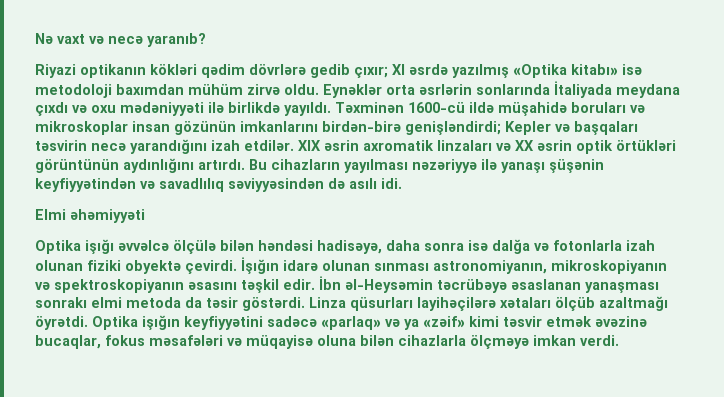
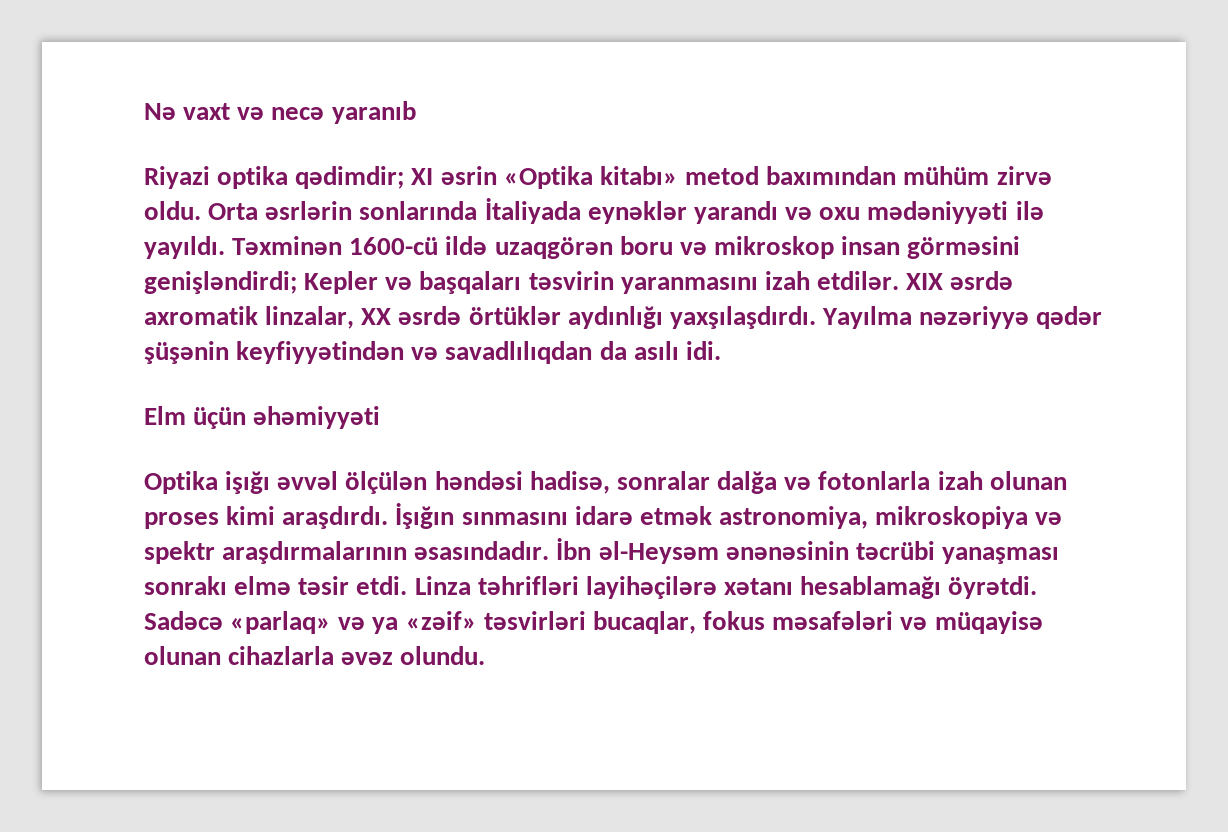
- Nə vaxt və necə yaranıb?
+ Nə vaxt və necə yaranıb
- Riyazi optikanın kökləri qədim dövrlərə gedib çıxır; XI əsrdə yazılmış «Optika kitabı» isə metodoloji baxımdan mühüm zirvə oldu.
+ Riyazi optika qədimdir; XI əsrin «Optika kitabı» metod baxımından mühüm zirvə oldu.
- Eynəklər orta əsrlərin sonlarında İtaliyada meydana çıxdı və oxu mədəniyyəti ilə birlikdə yayıldı.
+ Orta əsrlərin sonlarında İtaliyada eynəklər yarandı və oxu mədəniyyəti ilə yayıldı.
- Təxminən 1600-cü ildə müşahidə boruları və mikroskoplar insan gözünün imkanlarını birdən-birə genişləndirdi; Kepler və başqaları təsvirin necə yarandığını izah etdilər.
+ Təxminən 1600-cü ildə uzaqgörən boru və mikroskop insan görməsini genişləndirdi; Kepler və başqaları təsvirin yaranmasını izah etdilər.
- XIX əsrin axromatik linzaları və XX əsrin optik örtükləri görüntünün aydınlığını artırdı. Bu cihazların yayılması nəzəriyyə ilə yanaşı şüşənin keyfiyyətindən və savadlılıq səviyyəsindən də asılı idi.
+ XIX əsrdə axromatik linzalar, XX əsrdə örtüklər aydınlığı yaxşılaşdırdı. Yayılma nəzəriyyə qədər şüşənin keyfiyyətindən və savadlılıqdan da asılı idi.
- Elmi əhəmiyyəti
+ Elm üçün əhəmiyyəti
- Optika işığı əvvəlcə ölçülə bilən həndəsi hadisəyə, daha sonra isə dalğa və fotonlarla izah olunan fiziki obyektə çevirdi. İşığın idarə olunan sınması astronomiyanın, mikroskopiyanın və spektroskopiyanın əsasını təşkil edir. İbn əl-Heysəmin təcrübəyə əsaslanan yanaşması sonrakı elmi metoda da təsir göstərdi. Linza qüsurları layihəçilərə xətaları ölçüb azaltmağı öyrətdi. Optika işığın keyfiyyətini sadəcə «parlaq» və ya «zəif» kimi təsvir etmək əvəzinə bucaqlar, fokus məsafələri və müqayisə oluna bilən cihazlarla ölçməyə imkan verdi.
+ Optika işığı əvvəl ölçülən həndəsi hadisə, sonralar dalğa və fotonlarla izah olunan proses kimi araşdırdı. İşığın sınmasını idarə etmək astronomiya, mikroskopiya və spektr araşdırmalarının əsasındadır. İbn əl-Heysəm ənənəsinin təcrübi yanaşması sonrakı elmə təsir etdi. Linza təhrifləri layihəçilərə xətanı hesablamağı öyrətdi. Sadəcə «parlaq» və ya «zəif» təsvirləri bucaqlar, fokus məsafələri və müqayisə olunan cihazlarla əvəz olundu.

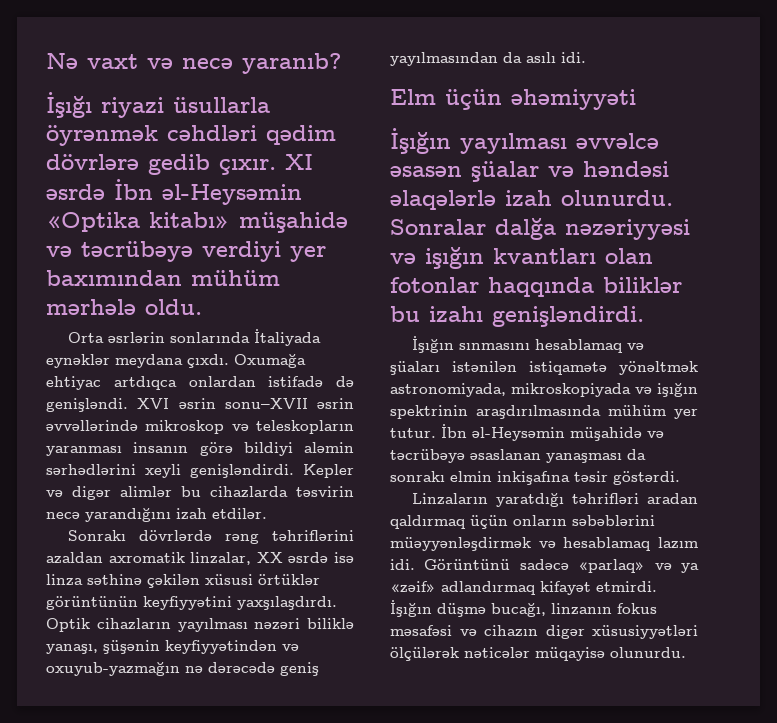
- Nə vaxt və necə yaranıb
- Riyazi optika qədimdir; XI əsrin «Optika kitabı» metod baxımından mühüm zirvə oldu. Orta əsrlərin sonlarında İtaliyada eynəklər yarandı və oxu mədəniyyəti ilə yayıldı. Təxminən 1600-cü ildə uzaqgörən boru və mikroskop insan görməsini genişləndirdi; Kepler və başqaları təsvirin yaranmasını izah etdilər. XIX əsrdə axromatik linzalar, XX əsrdə örtüklər aydınlığı yaxşılaşdırdı. Yayılma nəzəriyyə qədər şüşənin keyfiyyətindən və savadlılıqdan da asılı idi.
+ Nə vaxt və necə yaranıb?
+ İşığı riyazi üsullarla öyrənmək cəhdləri qədim dövrlərə gedib çıxır. XI əsrdə İbn əl-Heysəmin «Optika kitabı» müşahidə və təcrübəyə verdiyi yer baxımından mühüm mərhələ oldu.
+ Orta əsrlərin sonlarında İtaliyada eynəklər meydana çıxdı. Oxumağa ehtiyac artdıqca onlardan istifadə də genişləndi. XVI əsrin sonu–XVII əsrin əvvəllərində mikroskop və teleskopların yaranması insanın görə bildiyi aləmin sərhədlərini xeyli genişləndirdi. Kepler və digər alimlər bu cihazlarda təsvirin necə yarandığını izah etdilər.
+ Sonrakı dövrlərdə rəng təhriflərini azaldan axromatik linzalar, XX əsrdə isə linza səthinə çəkilən xüsusi örtüklər görüntünün keyfiyyətini yaxşılaşdırdı. Optik cihazların yayılması nəzəri biliklə yanaşı, şüşənin keyfiyyətindən və oxuyub-yazmağın nə dərəcədə geniş yayılmasından da asılı idi.
- Optika işığı əvvəl ölçülən həndəsi hadisə, sonralar dalğa və fotonlarla izah olunan proses kimi araşdırdı. İşığın sınmasını idarə etmək astronomiya, mikroskopiya və spektr araşdırmalarının əsasındadır. İbn əl-Heysəm ənənəsinin təcrübi yanaşması sonrakı elmə təsir etdi. Linza təhrifləri layihəçilərə xətanı hesablamağı öyrətdi. Sadəcə «parlaq» və ya «zəif» təsvirləri bucaqlar, fokus məsafələri və müqayisə olunan cihazlarla əvəz olundu.
+ İşığın yayılması əvvəlcə əsasən şüalar və həndəsi əlaqələrlə izah olunurdu. Sonralar dalğa nəzəriyyəsi və işığın kvantları olan fotonlar haqqında biliklər bu izahı genişləndirdi.
+ İşığın sınmasını hesablamaq və şüaları istənilən istiqamətə yönəltmək astronomiyada, mikroskopiyada və işığın spektrinin araşdırılmasında mühüm yer tutur. İbn əl-Heysəmin müşahidə və təcrübəyə əsaslanan yanaşması da sonrakı elmin inkişafına təsir göstərdi.
+ Linzaların yaratdığı təhrifləri aradan qaldırmaq üçün onların səbəblərini müəyyənləşdirmək və hesablamaq lazım idi. Görüntünü sadəcə «parlaq» və ya «zəif» adlandırmaq kifayət etmirdi. İşığın düşmə bucağı, linzanın fokus məsafəsi və cihazın digər xüsusiyyətləri ölçülərək nəticələr müqayisə olunurdu.

